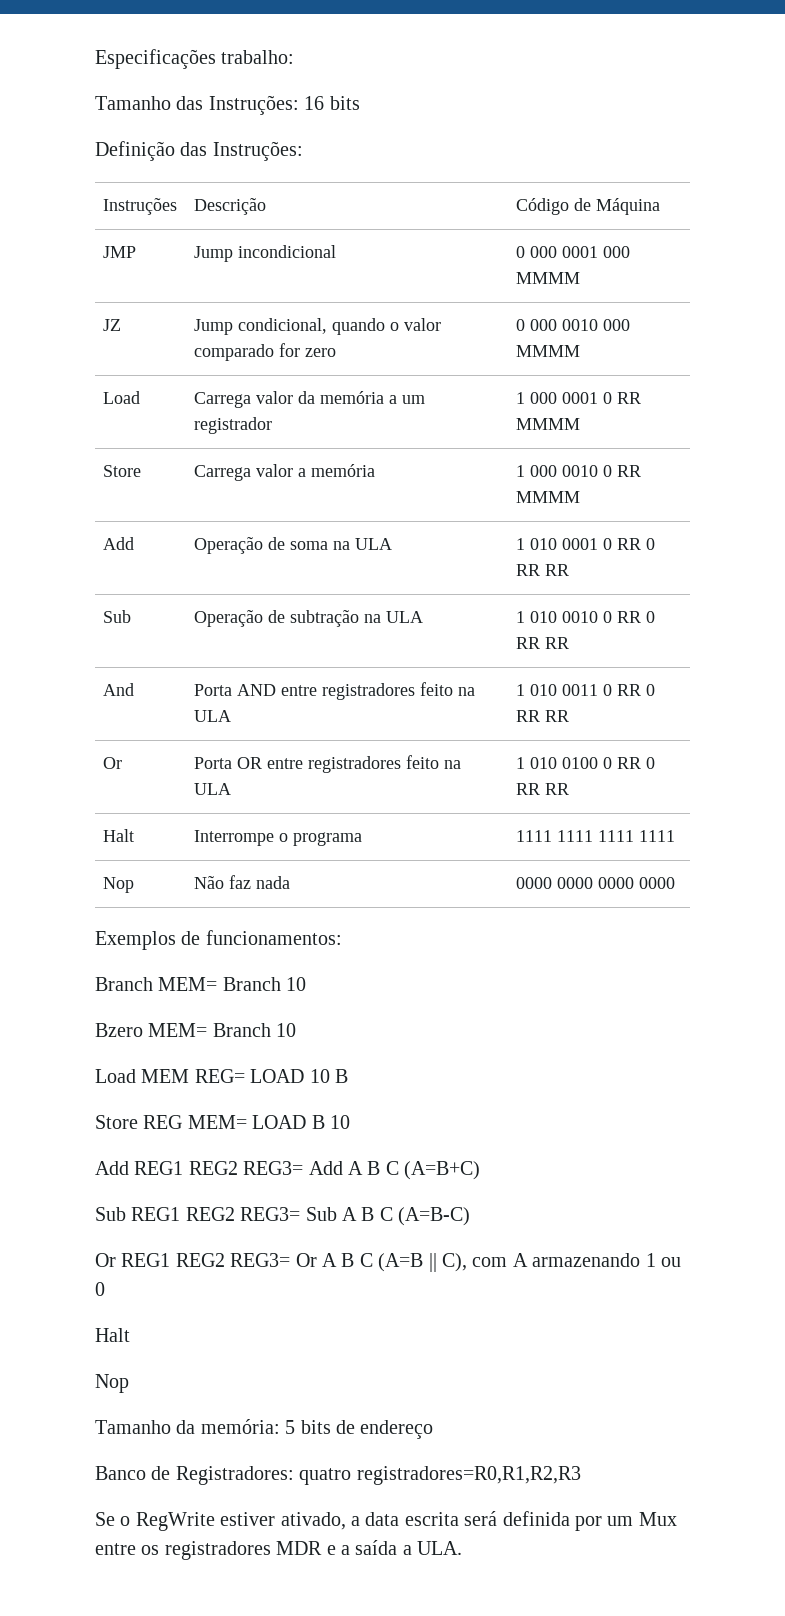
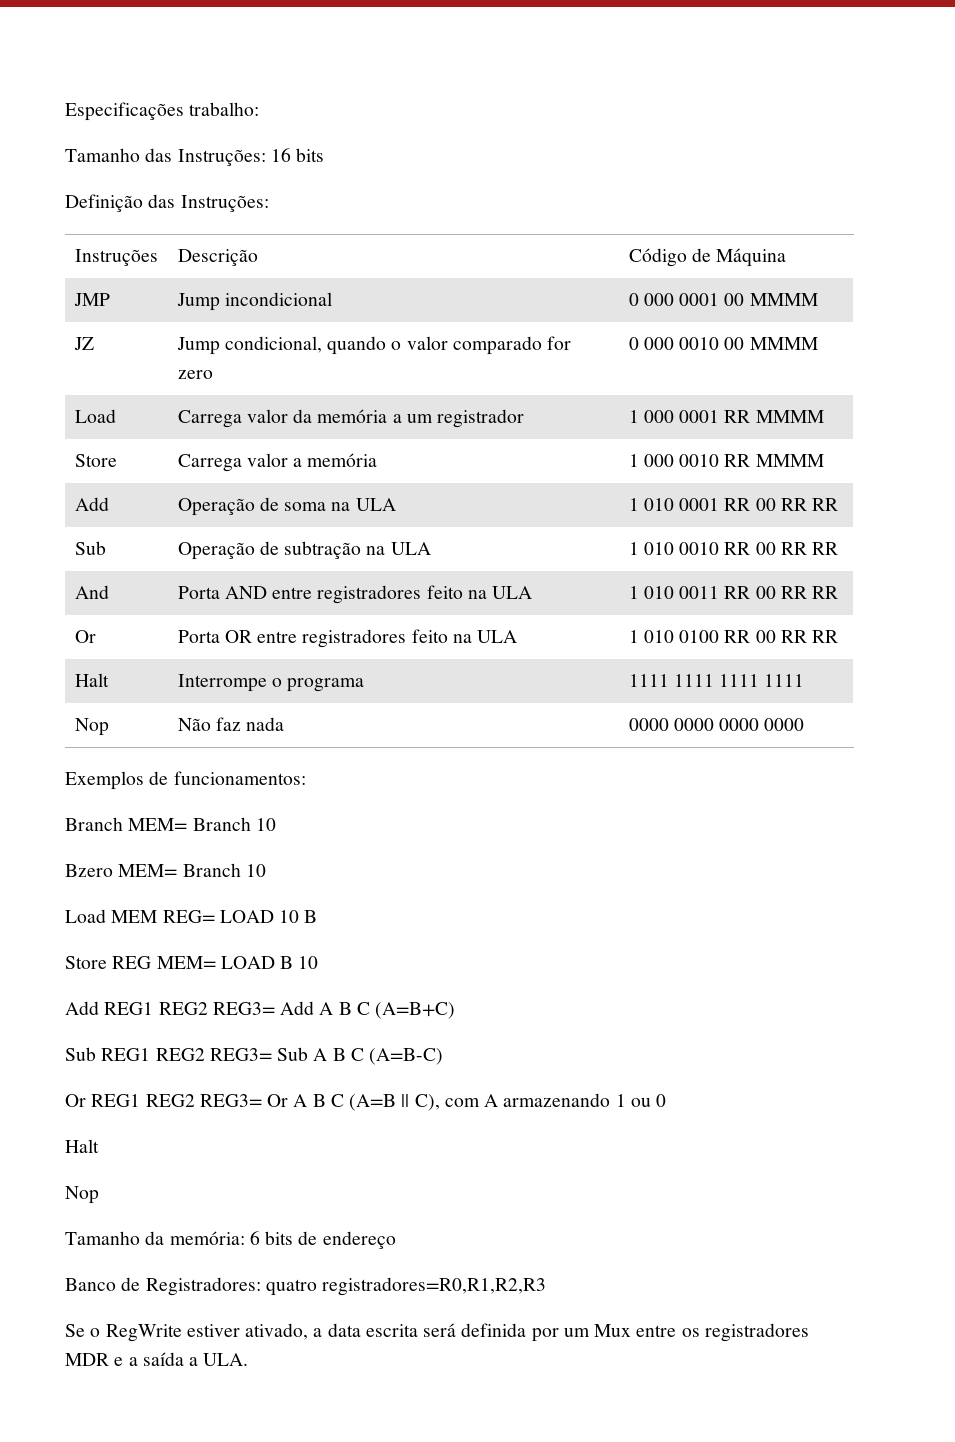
- JMP | Jump incondicional | 0 000 0001 000 MMMM
+ JMP | Jump incondicional | 0 000 0001 00 MMMM
- JZ | Jump condicional, quando o valor comparado for zero | 0 000 0010 000 MMMM
+ JZ | Jump condicional, quando o valor comparado for zero | 0 000 0010 00 MMMM
- Load | Carrega valor da memória a um registrador | 1 000 0001 0 RR MMMM
+ Load | Carrega valor da memória a um registrador | 1 000 0001 RR MMMM
- Store | Carrega valor a memória | 1 000 0010 0 RR MMMM
+ Store | Carrega valor a memória | 1 000 0010 RR MMMM
- Add | Operação de soma na ULA | 1 010 0001 0 RR 0 RR RR
+ Add | Operação de soma na ULA | 1 010 0001 RR 00 RR RR
- Sub | Operação de subtração na ULA | 1 010 0010 0 RR 0 RR RR
+ Sub | Operação de subtração na ULA | 1 010 0010 RR 00 RR RR
- And | Porta AND entre registradores feito na ULA | 1 010 0011 0 RR 0 RR RR
+ And | Porta AND entre registradores feito na ULA | 1 010 0011 RR 00 RR RR
- Or | Porta OR entre registradores feito na ULA | 1 010 0100 0 RR 0 RR RR
+ Or | Porta OR entre registradores feito na ULA | 1 010 0100 RR 00 RR RR
- Tamanho da memória: 5 bits de endereço
+ Tamanho da memória: 6 bits de endereço

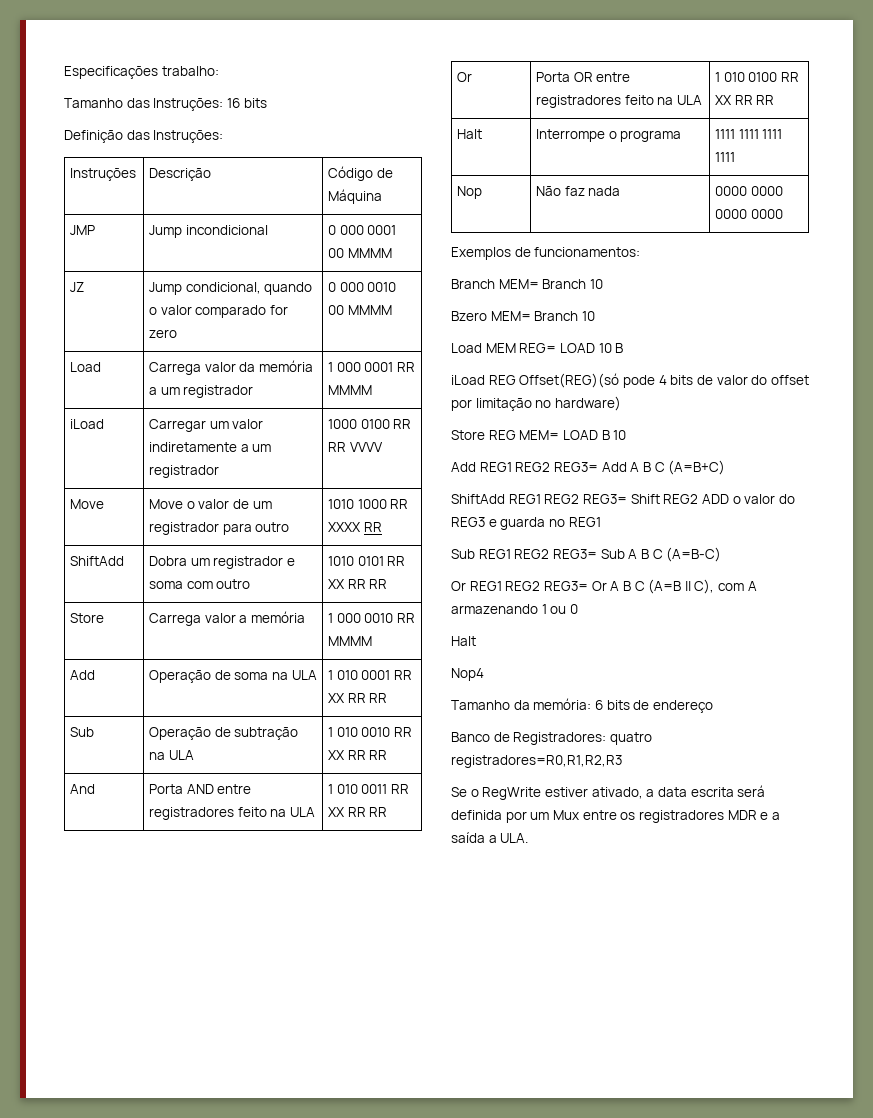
+ iLoad | Carregar um valor indiretamente a um registrador | 1000 0100 RR RR VVVV
+ Move | Move o valor de um registrador para outro | 1010 1000 RR XXXX RR
+ ShiftAdd | Dobra um registrador e soma com outro | 1010 0101 RR XX RR RR
- Add | Operação de soma na ULA | 1 010 0001 RR 00 RR RR
+ Add | Operação de soma na ULA | 1 010 0001 RR XX RR RR
- Sub | Operação de subtração na ULA | 1 010 0010 RR 00 RR RR
+ Sub | Operação de subtração na ULA | 1 010 0010 RR XX RR RR
- And | Porta AND entre registradores feito na ULA | 1 010 0011 RR 00 RR RR
+ And | Porta AND entre registradores feito na ULA | 1 010 0011 RR XX RR RR
- Or | Porta OR entre registradores feito na ULA | 1 010 0100 RR 00 RR RR
+ Or | Porta OR entre registradores feito na ULA | 1 010 0100 RR XX RR RR
+ iLoad REG Offset(REG)(só pode 4 bits de valor do offset por limitação no hardware)
+ ShiftAdd REG1 REG2 REG3= Shift REG2 ADD o valor do REG3 e guarda no REG1
  Or REG1 REG2 REG3= Or A B C (A=B || C), com A armazenando 1 ou 0
  Halt
- Nop
+ Nop4

